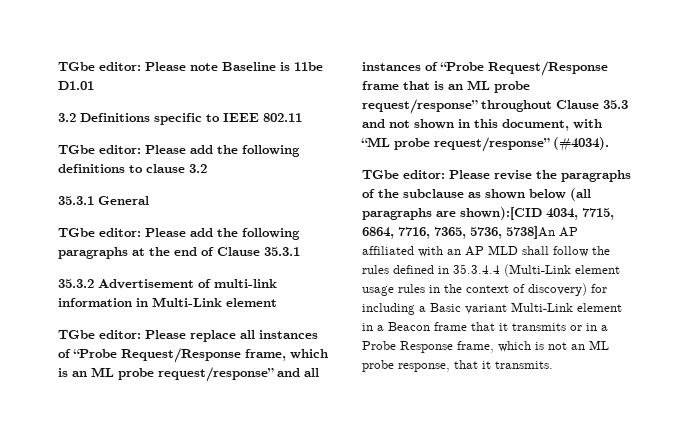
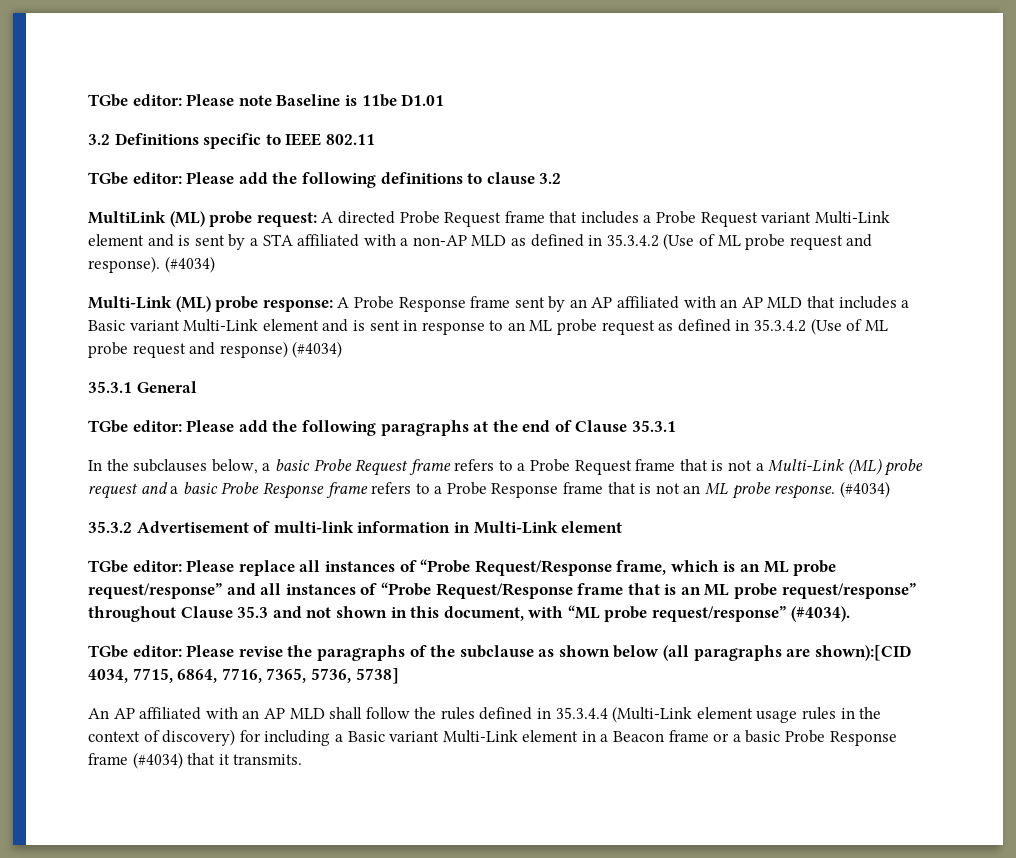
+ MultiLink (ML) probe request: A directed Probe Request frame that includes a Probe Request variant Multi-Link element and is sent by a STA affiliated with a non-AP MLD as defined in 35.3.4.2 (Use of ML probe request and response). (#4034)
+ Multi-Link (ML) probe response: A Probe Response frame sent by an AP affiliated with an AP MLD that includes a Basic variant Multi-Link element and is sent in response to an ML probe request as defined in 35.3.4.2 (Use of ML probe request and response) (#4034)
+ In the subclauses below, a basic Probe Request frame refers to a Probe Request frame that is not a Multi-Link (ML) probe request and a basic Probe Response frame refers to a Probe Response frame that is not an ML probe response. (#4034)
- TGbe editor: Please revise the paragraphs of the subclause as shown below (all paragraphs are shown):[CID 4034, 7715, 6864, 7716, 7365, 5736, 5738]An AP affiliated with an AP MLD shall follow the rules defined in 35.3.4.4 (Multi-Link element usage rules in the context of discovery) for including a Basic variant Multi-Link element in a Beacon frame that it transmits or in a Probe Response frame, which is not an ML probe response, that it transmits.
+ TGbe editor: Please revise the paragraphs of the subclause as shown below (all paragraphs are shown):[CID 4034, 7715, 6864, 7716, 7365, 5736, 5738]
+ An AP affiliated with an AP MLD shall follow the rules defined in 35.3.4.4 (Multi-Link element usage rules in the context of discovery) for including a Basic variant Multi-Link element in a Beacon frame or a basic Probe Response frame (#4034) that it transmits.

